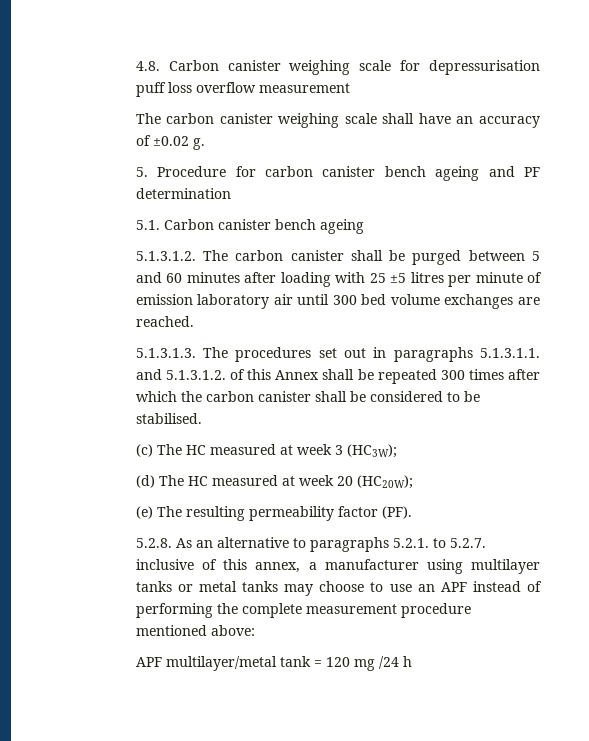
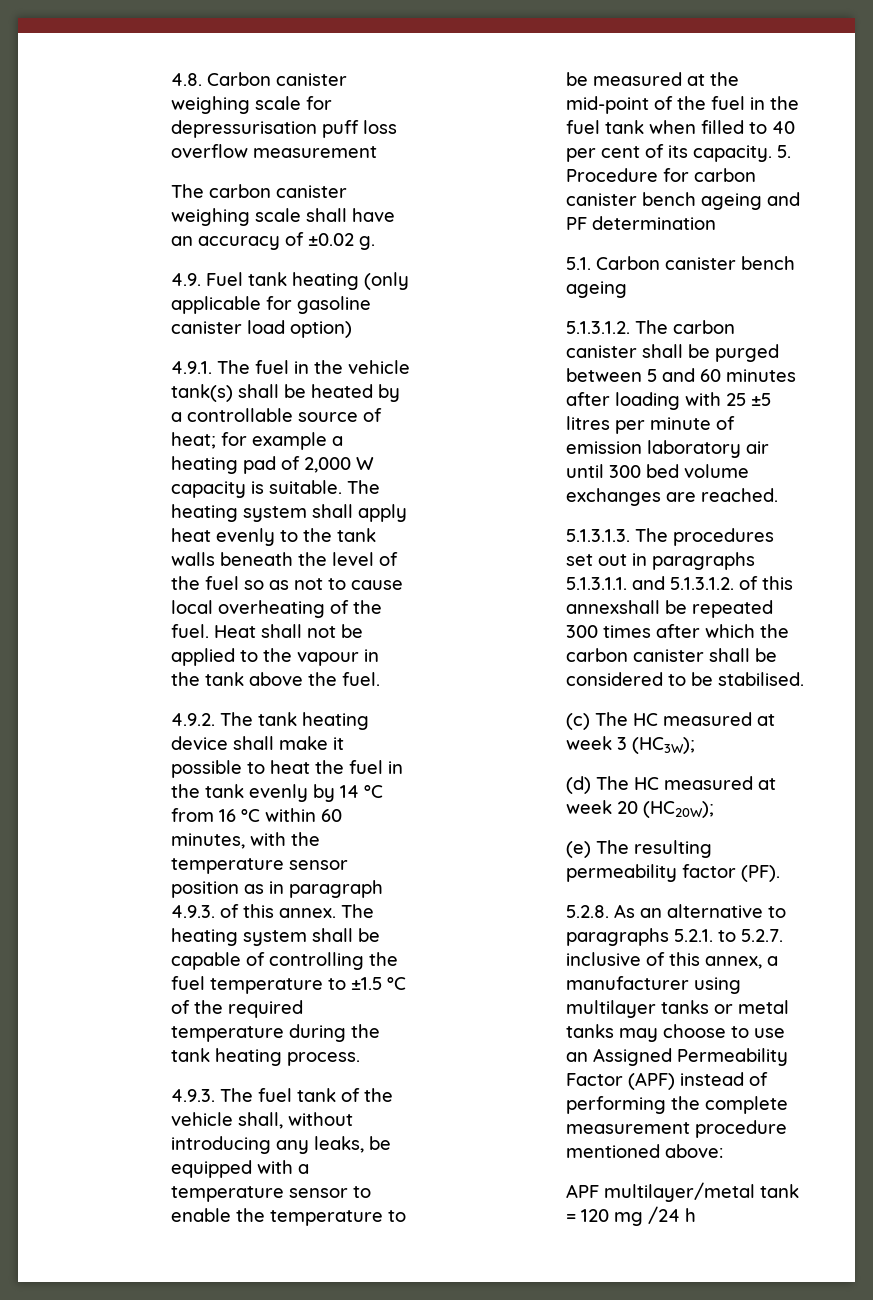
+ 4.9. Fuel tank heating (only applicable for gasoline canister load option)
+ 4.9.1. The fuel in the vehicle tank(s) shall be heated by a controllable source of heat; for example a heating pad of 2,000 W capacity is suitable. The heating system shall apply heat evenly to the tank walls beneath the level of the fuel so as not to cause local overheating of the fuel. Heat shall not be applied to the vapour in the tank above the fuel.
+ 4.9.2. The tank heating device shall make it possible to heat the fuel in the tank evenly by 14 °C from 16 °C within 60 minutes, with the temperature sensor position as in paragraph 4.9.3. of this annex. The heating system shall be capable of controlling the fuel temperature to ±1.5 °C of the required temperature during the tank heating process.
+ 4.9.3. The fuel tank of the vehicle shall, without introducing any leaks, be equipped with a temperature sensor to enable the temperature to be measured at the mid-point of the fuel in the fuel tank when filled to 40 per cent of its capacity.
- 5.1.3.1.3. The procedures set out in paragraphs 5.1.3.1.1. and 5.1.3.1.2. of this Annex shall be repeated 300 times after which the carbon canister shall be considered to be stabilised.
+ 5.1.3.1.3. The procedures set out in paragraphs 5.1.3.1.1. and 5.1.3.1.2. of this annexshall be repeated 300 times after which the carbon canister shall be considered to be stabilised.
- 5.2.8. As an alternative to paragraphs 5.2.1. to 5.2.7. inclusive of this annex, a manufacturer using multilayer tanks or metal tanks may choose to use an APF instead of performing the complete measurement procedure mentioned above:
+ 5.2.8. As an alternative to paragraphs 5.2.1. to 5.2.7. inclusive of this annex, a manufacturer using multilayer tanks or metal tanks may choose to use an Assigned Permeability Factor (APF) instead of performing the complete measurement procedure mentioned above:

